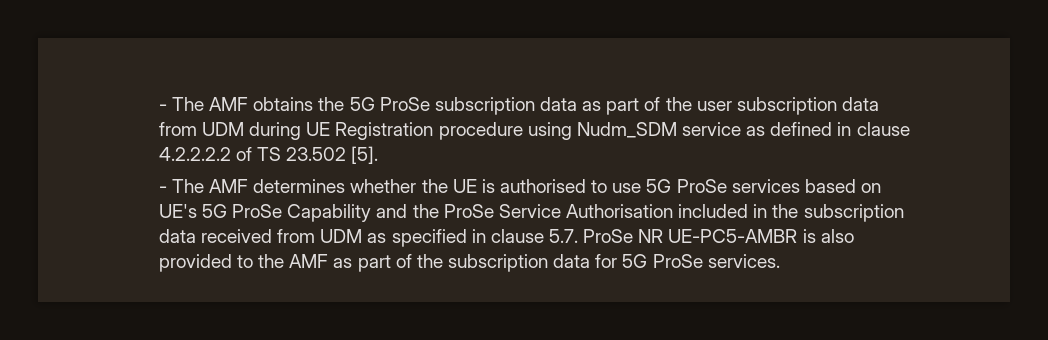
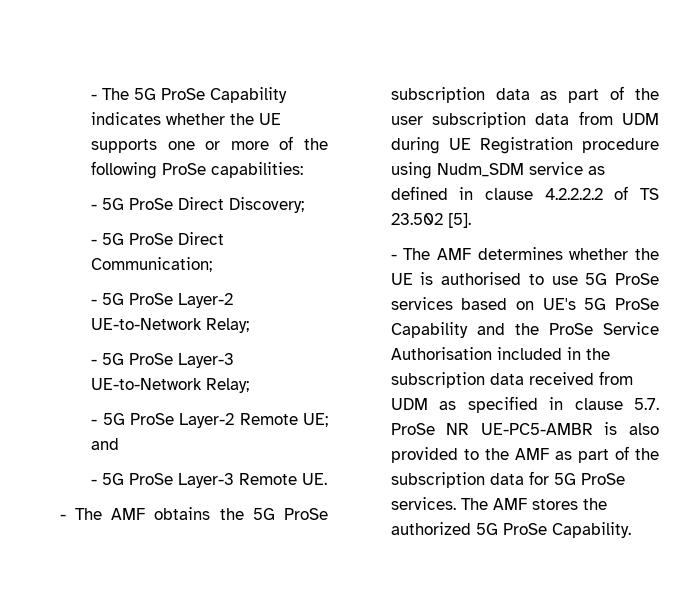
+ - The 5G ProSe Capability indicates whether the UE supports one or more of the following ProSe capabilities:
+ - 5G ProSe Direct Discovery;
+ - 5G ProSe Direct Communication;
+ - 5G ProSe Layer-2 UE-to-Network Relay;
+ - 5G ProSe Layer-3 UE-to-Network Relay;
+ - 5G ProSe Layer-2 Remote UE; and
+ - 5G ProSe Layer-3 Remote UE.
+ The AMF stores the authorized 5G ProSe Capability.

